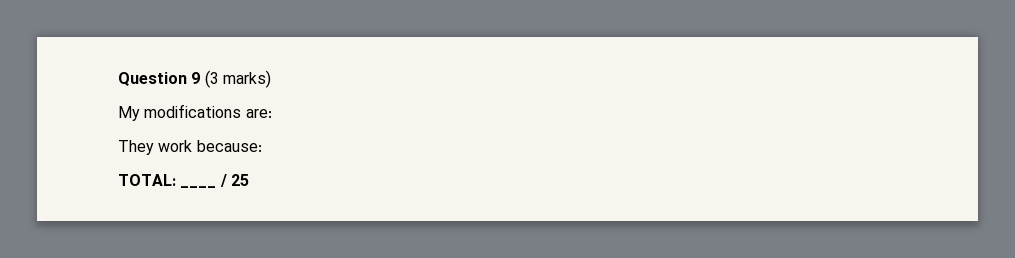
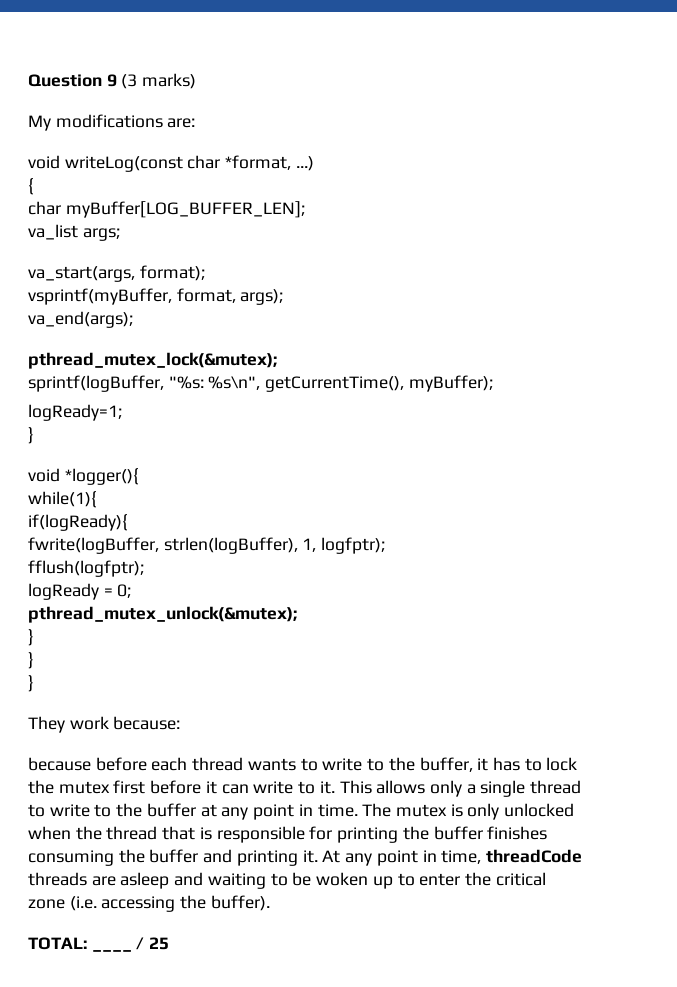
+ void writeLog(const char *format, ...)
+ {
+ char myBuffer[LOG_BUFFER_LEN];
+ va_list args;
+ va_start(args, format);
+ vsprintf(myBuffer, format, args);
+ va_end(args);
+ pthread_mutex_lock(&mutex);
+ sprintf(logBuffer, "%s: %s\n", getCurrentTime(), myBuffer);
+ logReady=1;
+ }
+ void *logger(){
+ while(1){
+ if(logReady){
+ fwrite(logBuffer, strlen(logBuffer), 1, logfptr);
+ fflush(logfptr);
+ logReady = 0;
+ pthread_mutex_unlock(&mutex);
+ }
+ }
+ }
  They work because:
+ because before each thread wants to write to the buffer, it has to lock the mutex first before it can write to it. This allows only a single thread to write to the buffer at any point in time. The mutex is only unlocked when the thread that is responsible for printing the buffer finishes consuming the buffer and printing it. At any point in time, threadCode threads are asleep and waiting to be woken up to enter the critical zone (i.e. accessing the buffer).

